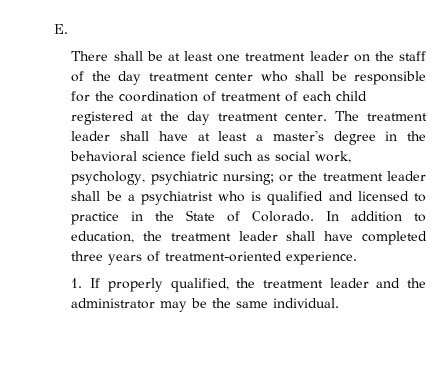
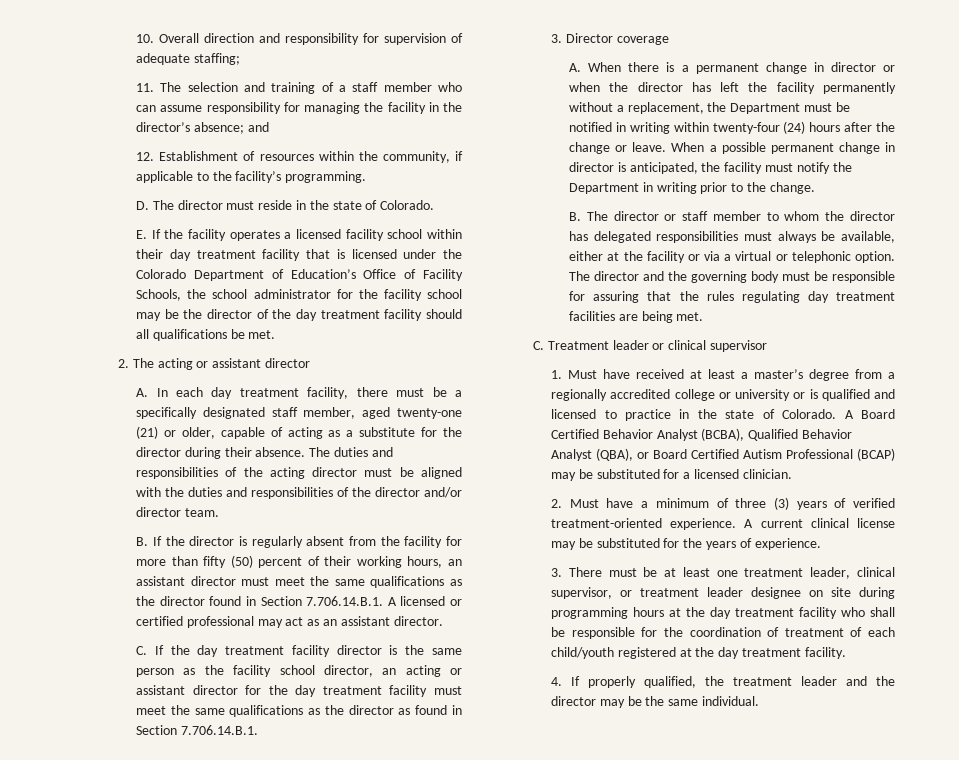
- E.
- There shall be at least one treatment leader on the staff of the day treatment center who shall be responsible for the coordination of treatment of each child registered at the day treatment center. The treatment leader shall have at least a master's degree in the behavioral science field such as social work, psychology, psychiatric nursing; or the treatment leader shall be a psychiatrist who is qualified and licensed to practice in the State of Colorado. In addition to education, the treatment leader shall have completed three years of treatment-oriented experience.
- 1. If properly qualified, the treatment leader and the administrator may be the same individual.
+ 10. Overall direction and responsibility for supervision of adequate staffing;
+ 11. The selection and training of a staff member who can assume responsibility for managing the facility in the director’s absence; and
+ 12. Establishment of resources within the community, if applicable to the facility’s programming.
+ D. The director must reside in the state of Colorado.
+ E. If the facility operates a licensed facility school within their day treatment facility that is licensed under the Colorado Department of Education’s Office of Facility Schools, the school administrator for the facility school may be the director of the day treatment facility should all qualifications be met.
+ 2. The acting or assistant director
+ A. In each day treatment facility, there must be a specifically designated staff member, aged twenty-one (21) or older, capable of acting as a substitute for the director during their absence. The duties and responsibilities of the acting director must be aligned with the duties and responsibilities of the director and/or director team.
+ B. If the director is regularly absent from the facility for more than fifty (50) percent of their working hours, an assistant director must meet the same qualifications as the director found in Section 7.706.14.B.1. A licensed or certified professional may act as an assistant director.
+ C. If the day treatment facility director is the same person as the facility school director, an acting or assistant director for the day treatment facility must meet the same qualifications as the director as found in Section 7.706.14.B.1.
+ 3. Director coverage
+ A. When there is a permanent change in director or when the director has left the facility permanently without a replacement, the Department must be notified in writing within twenty-four (24) hours after the change or leave. When a possible permanent change in director is anticipated, the facility must notify the Department in writing prior to the change.
+ B. The director or staff member to whom the director has delegated responsibilities must always be available, either at the facility or via a virtual or telephonic option. The director and the governing body must be responsible for assuring that the rules regulating day treatment facilities are being met.
+ C. Treatment leader or clinical supervisor
+ 1. Must have received at least a master’s degree from a regionally accredited college or university or is qualified and licensed to practice in the state of Colorado. A Board Certified Behavior Analyst (BCBA), Qualified Behavior Analyst (QBA), or Board Certified Autism Professional (BCAP) may be substituted for a licensed clinician.
+ 2. Must have a minimum of three (3) years of verified treatment-oriented experience. A current clinical license may be substituted for the years of experience.
+ 3. There must be at least one treatment leader, clinical supervisor, or treatment leader designee on site during programming hours at the day treatment facility who shall be responsible for the coordination of treatment of each child/youth registered at the day treatment facility.
+ 4. If properly qualified, the treatment leader and the director may be the same individual.

